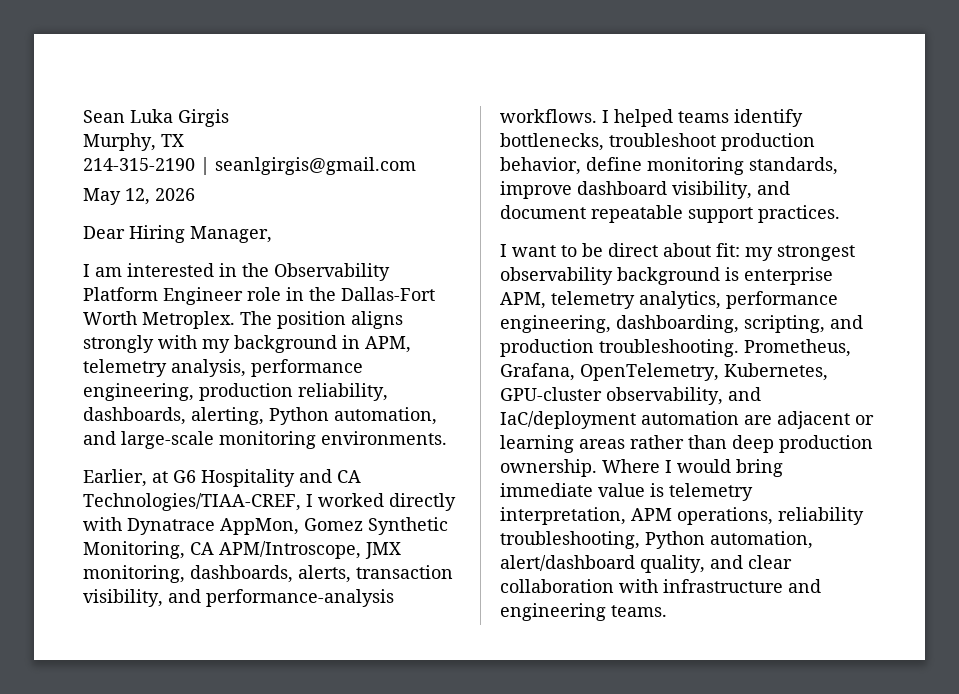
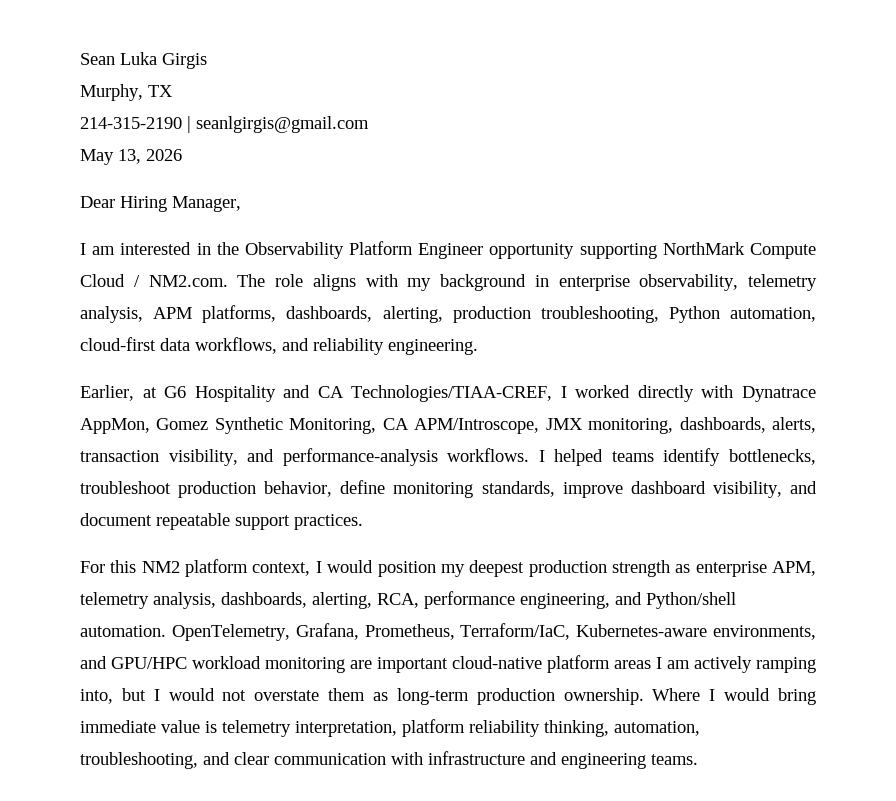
- May 12, 2026
+ May 13, 2026
- I am interested in the Observability Platform Engineer role in the Dallas-Fort Worth Metroplex. The position aligns strongly with my background in APM, telemetry analysis, performance engineering, production reliability, dashboards, alerting, Python automation, and large-scale monitoring environments.
+ I am interested in the Observability Platform Engineer opportunity supporting NorthMark Compute Cloud / NM2.com. The role aligns with my background in enterprise observability, telemetry analysis, APM platforms, dashboards, alerting, production troubleshooting, Python automation, cloud-first data workflows, and reliability engineering.
- I want to be direct about fit: my strongest observability background is enterprise APM, telemetry analytics, performance engineering, dashboarding, scripting, and production troubleshooting. Prometheus, Grafana, OpenTelemetry, Kubernetes, GPU-cluster observability, and IaC/deployment automation are adjacent or learning areas rather than deep production ownership.
+ For this NM2 platform context, I would position my deepest production strength as enterprise APM, telemetry analysis, dashboards, alerting, RCA, performance engineering, and Python/shell automation. OpenTelemetry, Grafana, Prometheus, Terraform/IaC, Kubernetes-aware environments, and GPU/HPC workload monitoring are important cloud-native platform areas I am actively ramping into, but I would not overstate them as long-term production ownership.
- Where I would bring immediate value is telemetry interpretation, APM operations, reliability troubleshooting, Python automation, alert/dashboard quality, and clear collaboration with infrastructure and engineering teams.
+ Where I would bring immediate value is telemetry interpretation, platform reliability thinking, automation, troubleshooting, and clear communication with infrastructure and engineering teams.

